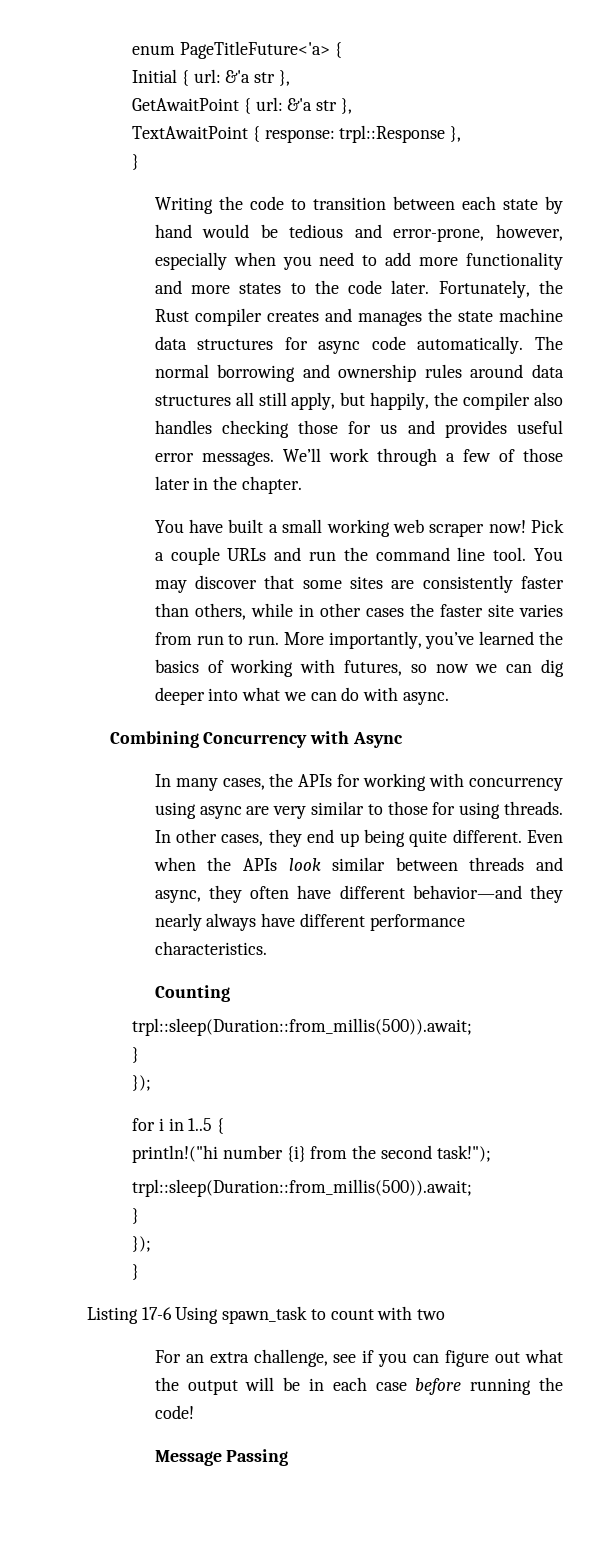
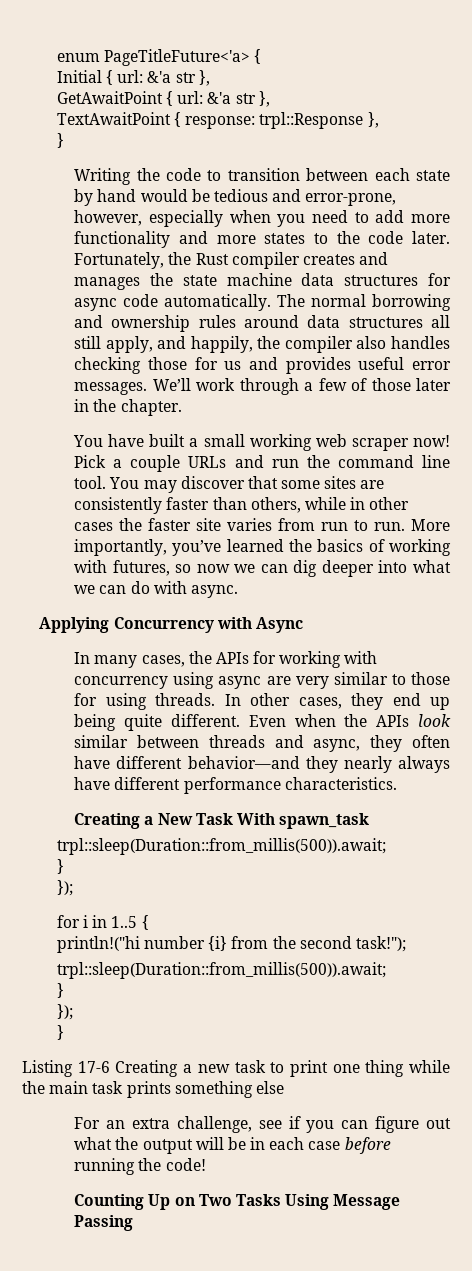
- The normal borrowing and ownership rules around data structures all still apply, but happily, the compiler also handles checking those for us and provides useful error messages.
+ The normal borrowing and ownership rules around data structures all still apply, and happily, the compiler also handles checking those for us and provides useful error messages.
- Combining Concurrency with Async
+ Applying Concurrency with Async
- Counting
+ Creating a New Task With spawn_task
- Listing 17-6 Using spawn_task to count with two
+ Listing 17-6 Creating a new task to print one thing while the main task prints something else
- Message Passing
+ Counting Up on Two Tasks Using Message Passing

